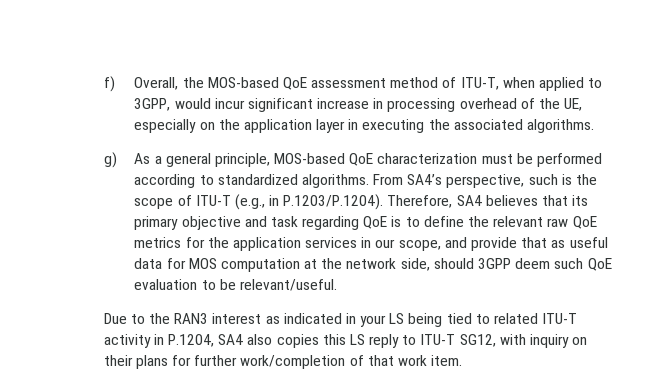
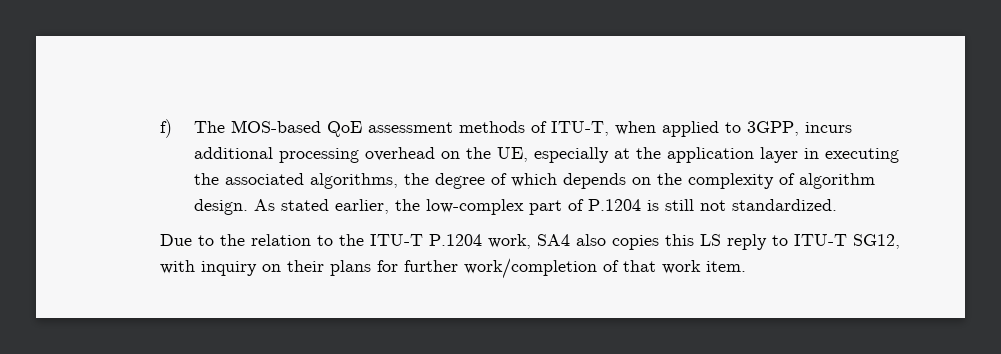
- f) Overall, the MOS-based QoE assessment method of ITU-T, when applied to 3GPP, would incur significant increase in processing overhead of the UE, especially on the application layer in executing the associated algorithms.
- g) As a general principle, MOS-based QoE characterization must be performed according to standardized algorithms. From SA4’s perspective, such is the scope of ITU-T (e.g., in P.1203/P.1204). Therefore, SA4 believes that its primary objective and task regarding QoE is to define the relevant raw QoE metrics for the application services in our scope, and provide that as useful data for MOS computation at the network side, should 3GPP deem such QoE evaluation to be relevant/useful.
- Due to the RAN3 interest as indicated in your LS being tied to related ITU-T activity in P.1204, SA4 also copies this LS reply to ITU-T SG12, with inquiry on their plans for further work/completion of that work item.
+ f) The MOS-based QoE assessment methods of ITU-T, when applied to 3GPP, incurs additional processing overhead on the UE, especially at the application layer in executing the associated algorithms, the degree of which depends on the complexity of algorithm design. As stated earlier, the low-complex part of P.1204 is still not standardized.
+ Due to the relation to the ITU-T P.1204 work, SA4 also copies this LS reply to ITU-T SG12, with inquiry on their plans for further work/completion of that work item.

